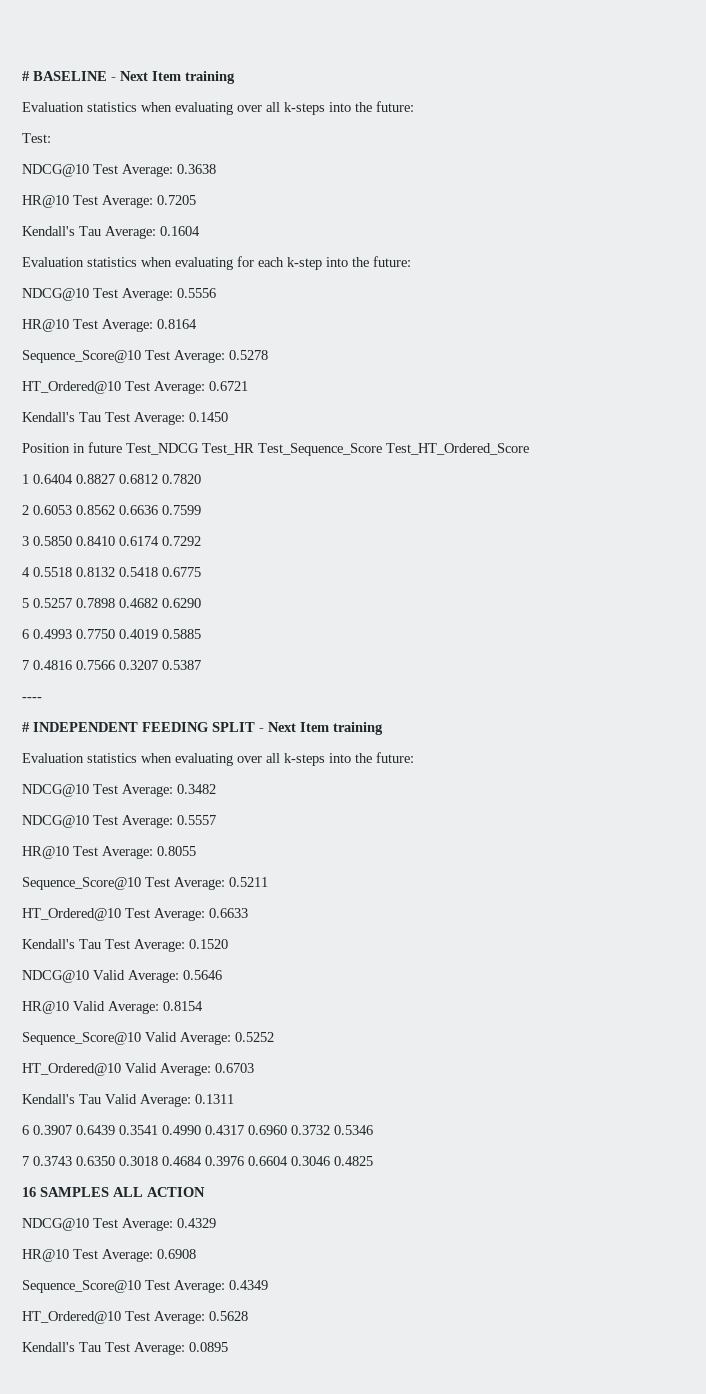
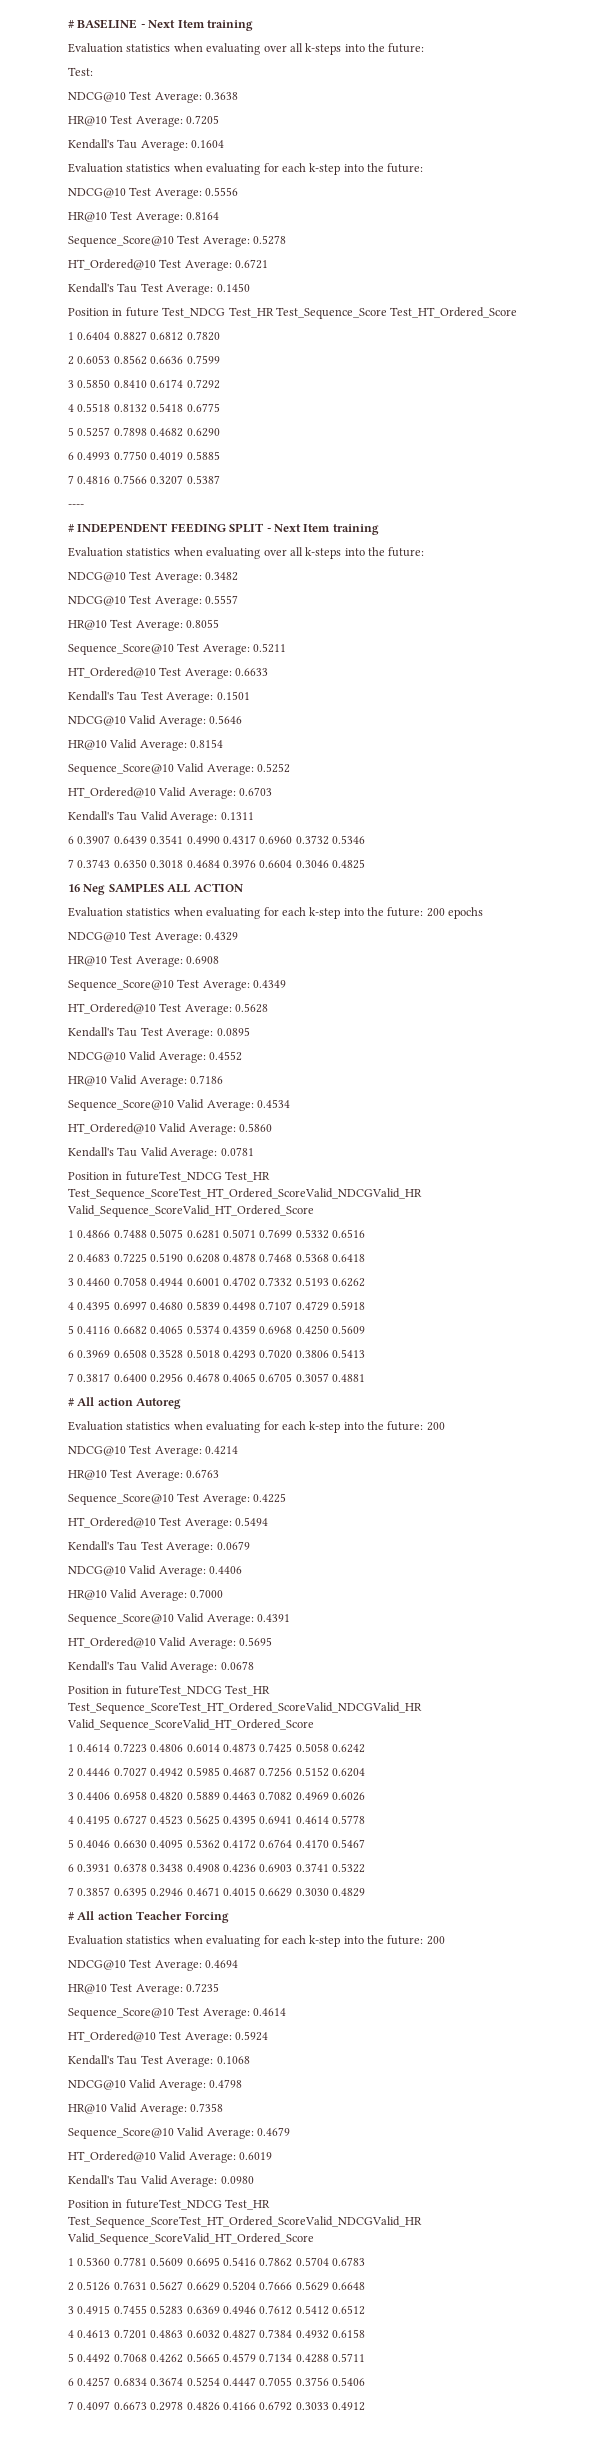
- Kendall's Tau Test Average: 0.1520
+ Kendall's Tau Test Average: 0.1501
- 16 SAMPLES ALL ACTION
+ 16 Neg SAMPLES ALL ACTION
+ Evaluation statistics when evaluating for each k-step into the future: 200 epochs
+ NDCG@10 Valid Average: 0.4552
+ HR@10 Valid Average: 0.7186
+ Sequence_Score@10 Valid Average: 0.4534
+ HT_Ordered@10 Valid Average: 0.5860
+ Kendall's Tau Valid Average: 0.0781
+ Position in futureTest_NDCG Test_HR Test_Sequence_ScoreTest_HT_Ordered_ScoreValid_NDCGValid_HR Valid_Sequence_ScoreValid_HT_Ordered_Score
+ 1 0.4866 0.7488 0.5075 0.6281 0.5071 0.7699 0.5332 0.6516
+ 2 0.4683 0.7225 0.5190 0.6208 0.4878 0.7468 0.5368 0.6418
+ 3 0.4460 0.7058 0.4944 0.6001 0.4702 0.7332 0.5193 0.6262
+ 4 0.4395 0.6997 0.4680 0.5839 0.4498 0.7107 0.4729 0.5918
+ 5 0.4116 0.6682 0.4065 0.5374 0.4359 0.6968 0.4250 0.5609
+ 6 0.3969 0.6508 0.3528 0.5018 0.4293 0.7020 0.3806 0.5413
+ 7 0.3817 0.6400 0.2956 0.4678 0.4065 0.6705 0.3057 0.4881
+ # All action Autoreg
+ Evaluation statistics when evaluating for each k-step into the future: 200
+ NDCG@10 Test Average: 0.4214
+ HR@10 Test Average: 0.6763
+ Sequence_Score@10 Test Average: 0.4225
+ HT_Ordered@10 Test Average: 0.5494
+ Kendall's Tau Test Average: 0.0679
+ NDCG@10 Valid Average: 0.4406
+ HR@10 Valid Average: 0.7000
+ Sequence_Score@10 Valid Average: 0.4391
+ HT_Ordered@10 Valid Average: 0.5695
+ Kendall's Tau Valid Average: 0.0678
+ Position in futureTest_NDCG Test_HR Test_Sequence_ScoreTest_HT_Ordered_ScoreValid_NDCGValid_HR Valid_Sequence_ScoreValid_HT_Ordered_Score
+ 1 0.4614 0.7223 0.4806 0.6014 0.4873 0.7425 0.5058 0.6242
+ 2 0.4446 0.7027 0.4942 0.5985 0.4687 0.7256 0.5152 0.6204
+ 3 0.4406 0.6958 0.4820 0.5889 0.4463 0.7082 0.4969 0.6026
+ 4 0.4195 0.6727 0.4523 0.5625 0.4395 0.6941 0.4614 0.5778
+ 5 0.4046 0.6630 0.4095 0.5362 0.4172 0.6764 0.4170 0.5467
+ 6 0.3931 0.6378 0.3438 0.4908 0.4236 0.6903 0.3741 0.5322
+ 7 0.3857 0.6395 0.2946 0.4671 0.4015 0.6629 0.3030 0.4829
+ # All action Teacher Forcing
+ Evaluation statistics when evaluating for each k-step into the future: 200
+ NDCG@10 Test Average: 0.4694
+ HR@10 Test Average: 0.7235
+ Sequence_Score@10 Test Average: 0.4614
+ HT_Ordered@10 Test Average: 0.5924
+ Kendall's Tau Test Average: 0.1068
+ NDCG@10 Valid Average: 0.4798
+ HR@10 Valid Average: 0.7358
+ Sequence_Score@10 Valid Average: 0.4679
+ HT_Ordered@10 Valid Average: 0.6019
+ Kendall's Tau Valid Average: 0.0980
+ Position in futureTest_NDCG Test_HR Test_Sequence_ScoreTest_HT_Ordered_ScoreValid_NDCGValid_HR Valid_Sequence_ScoreValid_HT_Ordered_Score
+ 1 0.5360 0.7781 0.5609 0.6695 0.5416 0.7862 0.5704 0.6783
+ 2 0.5126 0.7631 0.5627 0.6629 0.5204 0.7666 0.5629 0.6648
+ 3 0.4915 0.7455 0.5283 0.6369 0.4946 0.7612 0.5412 0.6512
+ 4 0.4613 0.7201 0.4863 0.6032 0.4827 0.7384 0.4932 0.6158
+ 5 0.4492 0.7068 0.4262 0.5665 0.4579 0.7134 0.4288 0.5711
+ 6 0.4257 0.6834 0.3674 0.5254 0.4447 0.7055 0.3756 0.5406
+ 7 0.4097 0.6673 0.2978 0.4826 0.4166 0.6792 0.3033 0.4912

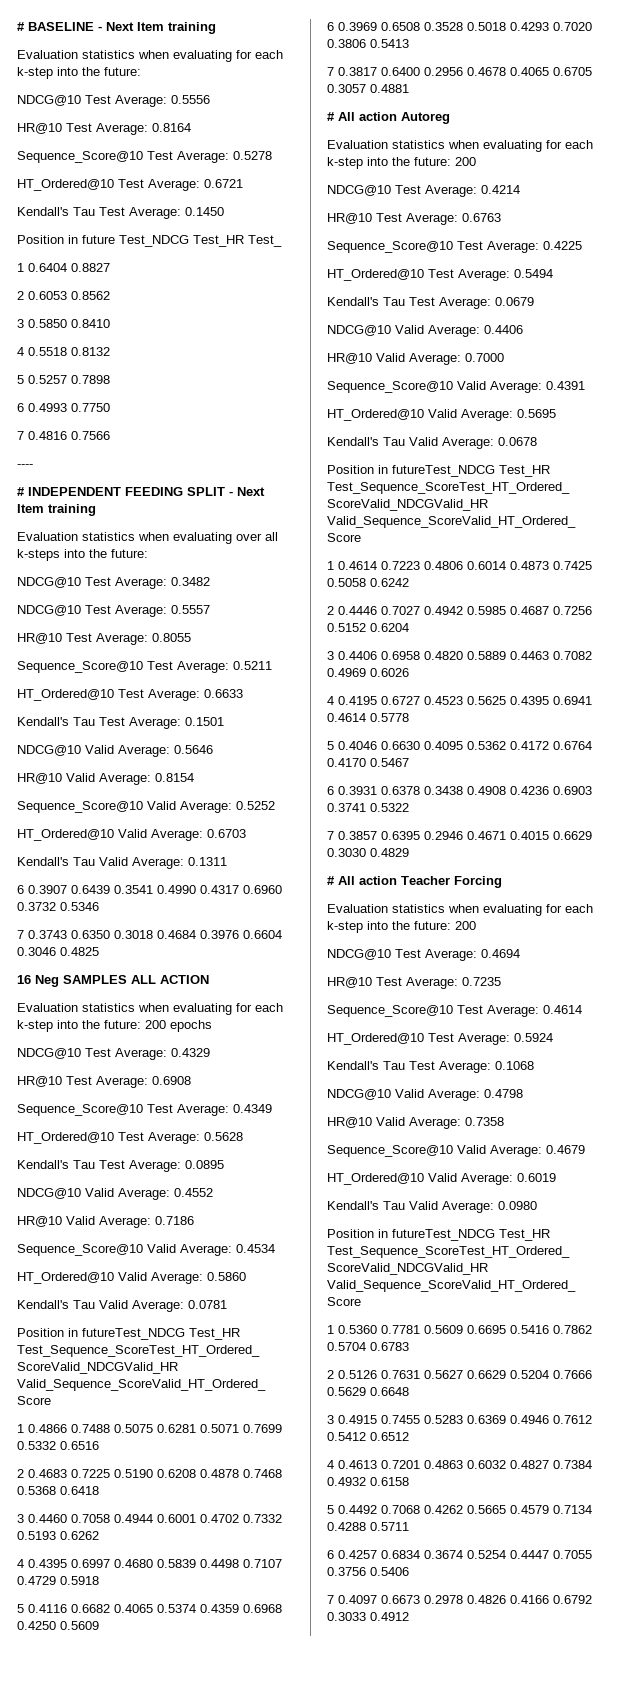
  # BASELINE - Next Item training
- Evaluation statistics when evaluating over all k-steps into the future:
- Test:
- NDCG@10 Test Average: 0.3638
- HR@10 Test Average: 0.7205
- Kendall's Tau Average: 0.1604
- Position in future Test_NDCG Test_HR Test_Sequence_Score Test_HT_Ordered_Score
+ Position in future Test_NDCG Test_HR Test_
- 1 0.6404 0.8827 0.6812 0.7820
+ 1 0.6404 0.8827
- 2 0.6053 0.8562 0.6636 0.7599
+ 2 0.6053 0.8562
- 3 0.5850 0.8410 0.6174 0.7292
+ 3 0.5850 0.8410
- 4 0.5518 0.8132 0.5418 0.6775
+ 4 0.5518 0.8132
- 5 0.5257 0.7898 0.4682 0.6290
+ 5 0.5257 0.7898
- 6 0.4993 0.7750 0.4019 0.5885
+ 6 0.4993 0.7750
- 7 0.4816 0.7566 0.3207 0.5387
+ 7 0.4816 0.7566

